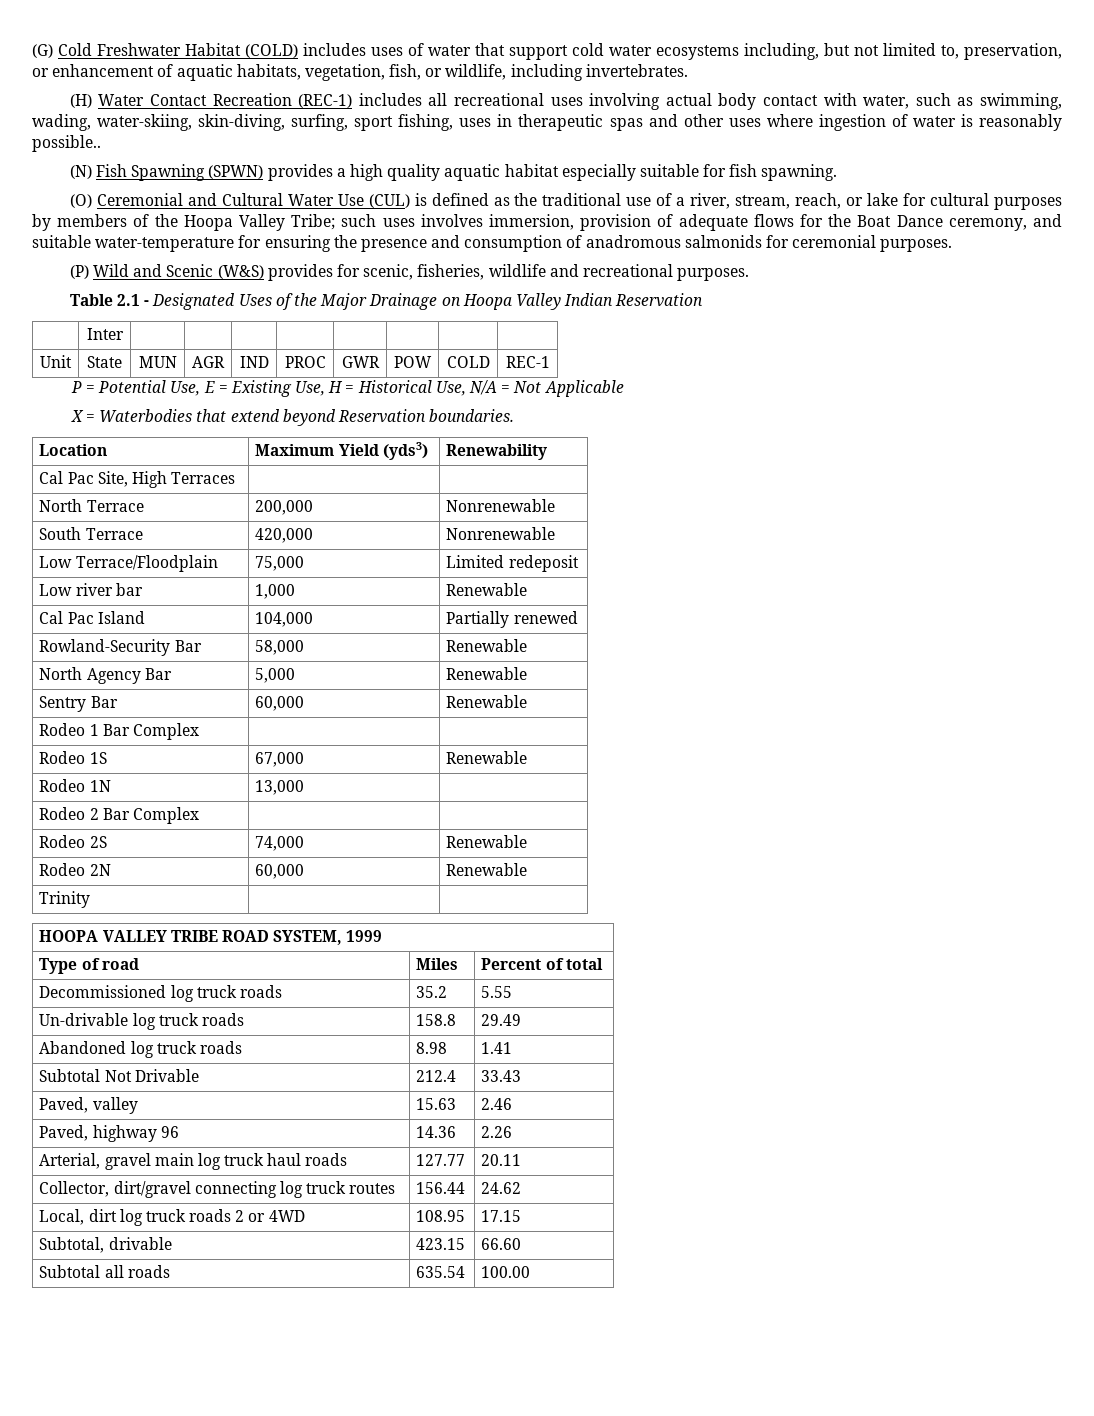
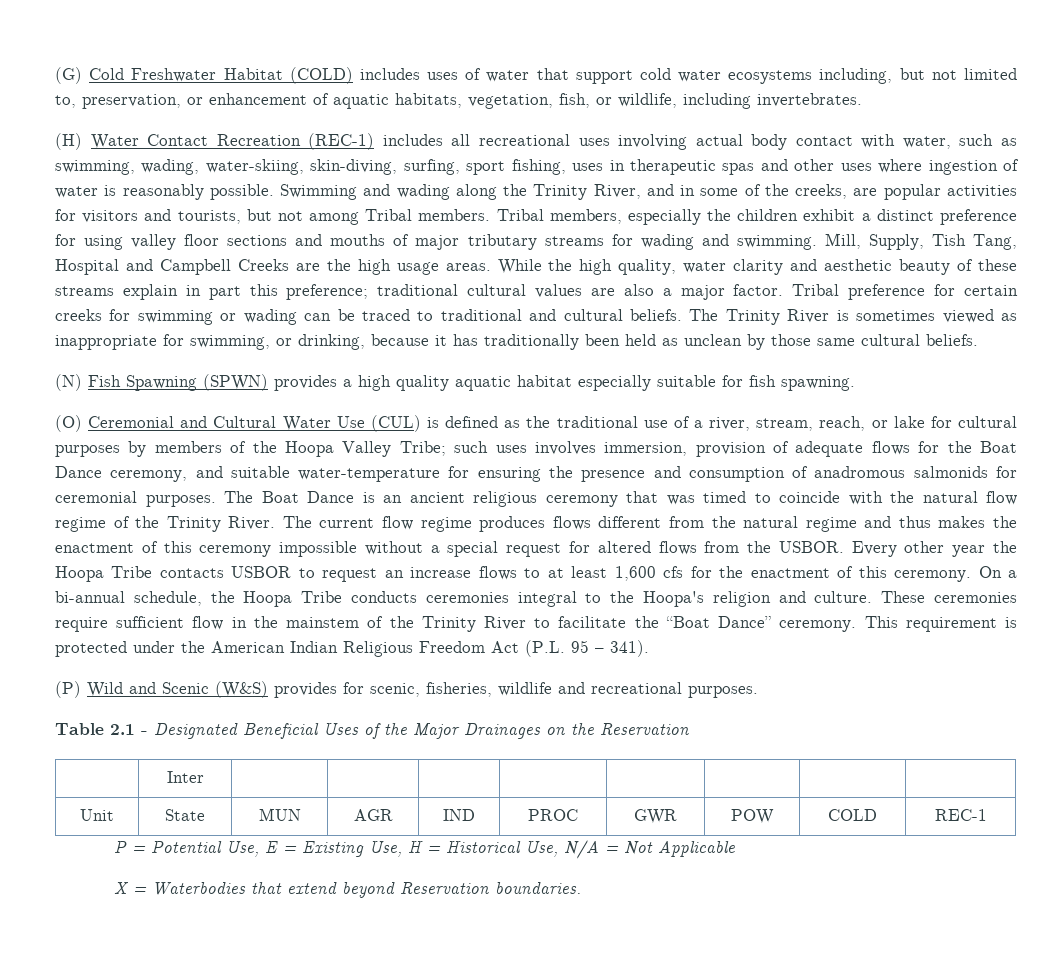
- (H) Water Contact Recreation (REC-1) includes all recreational uses involving actual body contact with water, such as swimming, wading, water-skiing, skin-diving, surfing, sport fishing, uses in therapeutic spas and other uses where ingestion of water is reasonably possible..
+ (H) Water Contact Recreation (REC-1) includes all recreational uses involving actual body contact with water, such as swimming, wading, water-skiing, skin-diving, surfing, sport fishing, uses in therapeutic spas and other uses where ingestion of water is reasonably possible. Swimming and wading along the Trinity River, and in some of the creeks, are popular activities for visitors and tourists, but not among Tribal members. Tribal members, especially the children exhibit a distinct preference for using valley floor sections and mouths of major tributary streams for wading and swimming. Mill, Supply, Tish Tang, Hospital and Campbell Creeks are the high usage areas. While the high quality, water clarity and aesthetic beauty of these streams explain in part this preference; traditional cultural values are also a major factor. Tribal preference for certain creeks for swimming or wading can be traced to traditional and cultural beliefs. The Trinity River is sometimes viewed as inappropriate for swimming, or drinking, because it has traditionally been held as unclean by those same cultural beliefs.
+ The Boat Dance is an ancient religious ceremony that was timed to coincide with the natural flow regime of the Trinity River. The current flow regime produces flows different from the natural regime and thus makes the enactment of this ceremony impossible without a special request for altered flows from the USBOR. Every other year the Hoopa Tribe contacts USBOR to request an increase flows to at least 1,600 cfs for the enactment of this ceremony. On a bi-annual schedule, the Hoopa Tribe conducts ceremonies integral to the Hoopa's religion and culture. These ceremonies require sufficient flow in the mainstem of the Trinity River to facilitate the “Boat Dance” ceremony. This requirement is protected under the American Indian Religious Freedom Act (P.L. 95 – 341).
- Table 2.1 - Designated Uses of the Major Drainage on Hoopa Valley Indian Reservation
+ Table 2.1 - Designated Beneficial Uses of the Major Drainages on the Reservation
- Location | Maximum Yield (yds3) | Renewability
- Cal Pac Site, High Terraces | |
- North Terrace | 200,000 | Nonrenewable
- South Terrace | 420,000 | Nonrenewable
- Low Terrace/Floodplain | 75,000 | Limited redeposit
- Low river bar | 1,000 | Renewable
- Cal Pac Island | 104,000 | Partially renewed
- Rowland-Security Bar | 58,000 | Renewable
- North Agency Bar | 5,000 | Renewable
- Sentry Bar | 60,000 | Renewable
- Rodeo 1 Bar Complex | |
- Rodeo 1S | 67,000 | Renewable
- Rodeo 1N | 13,000 |
- Rodeo 2 Bar Complex | |
- Rodeo 2S | 74,000 | Renewable
- Rodeo 2N | 60,000 | Renewable
- Trinity | |
- HOOPA VALLEY TRIBE ROAD SYSTEM, 1999
- Type of road | Miles | Percent of total
- Decommissioned log truck roads | 35.2 | 5.55
- Un-drivable log truck roads | 158.8 | 29.49
- Abandoned log truck roads | 8.98 | 1.41
- Subtotal Not Drivable | 212.4 | 33.43
- Paved, valley | 15.63 | 2.46
- Paved, highway 96 | 14.36 | 2.26
- Arterial, gravel main log truck haul roads | 127.77 | 20.11
- Collector, dirt/gravel connecting log truck routes | 156.44 | 24.62
- Local, dirt log truck roads 2 or 4WD | 108.95 | 17.15
- Subtotal, drivable | 423.15 | 66.60
- Subtotal all roads | 635.54 | 100.00

